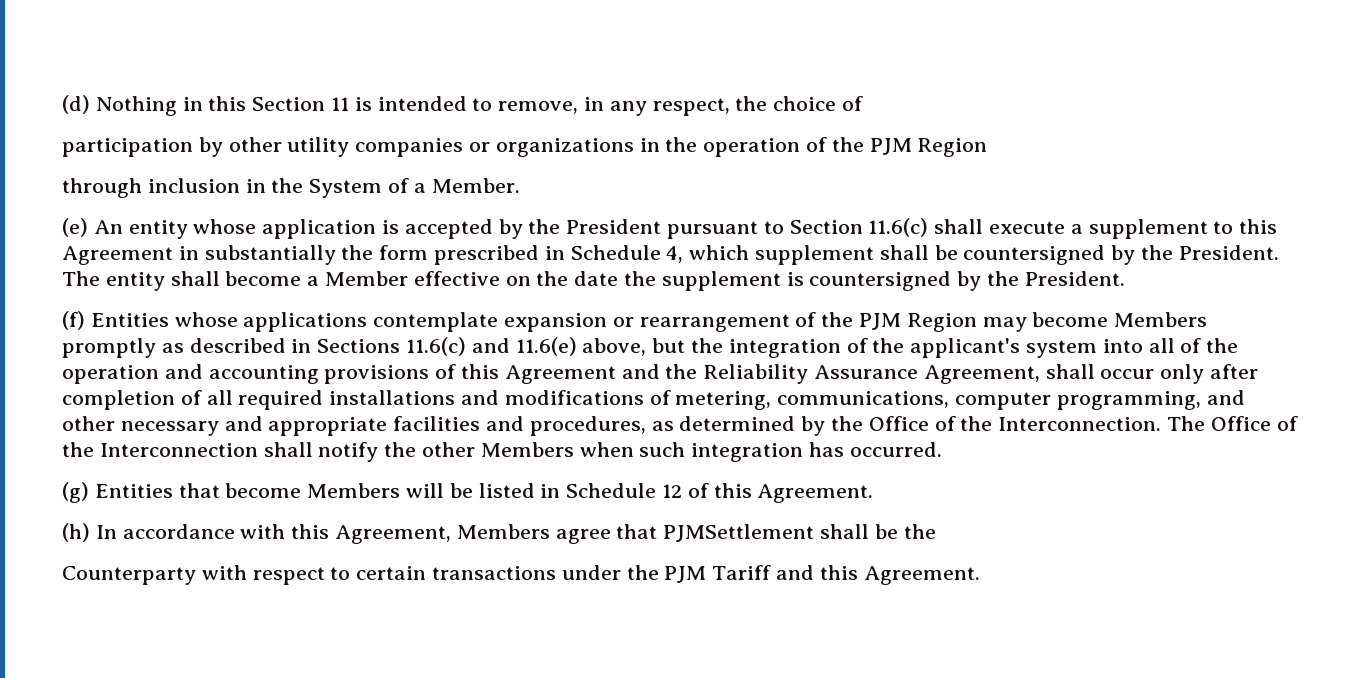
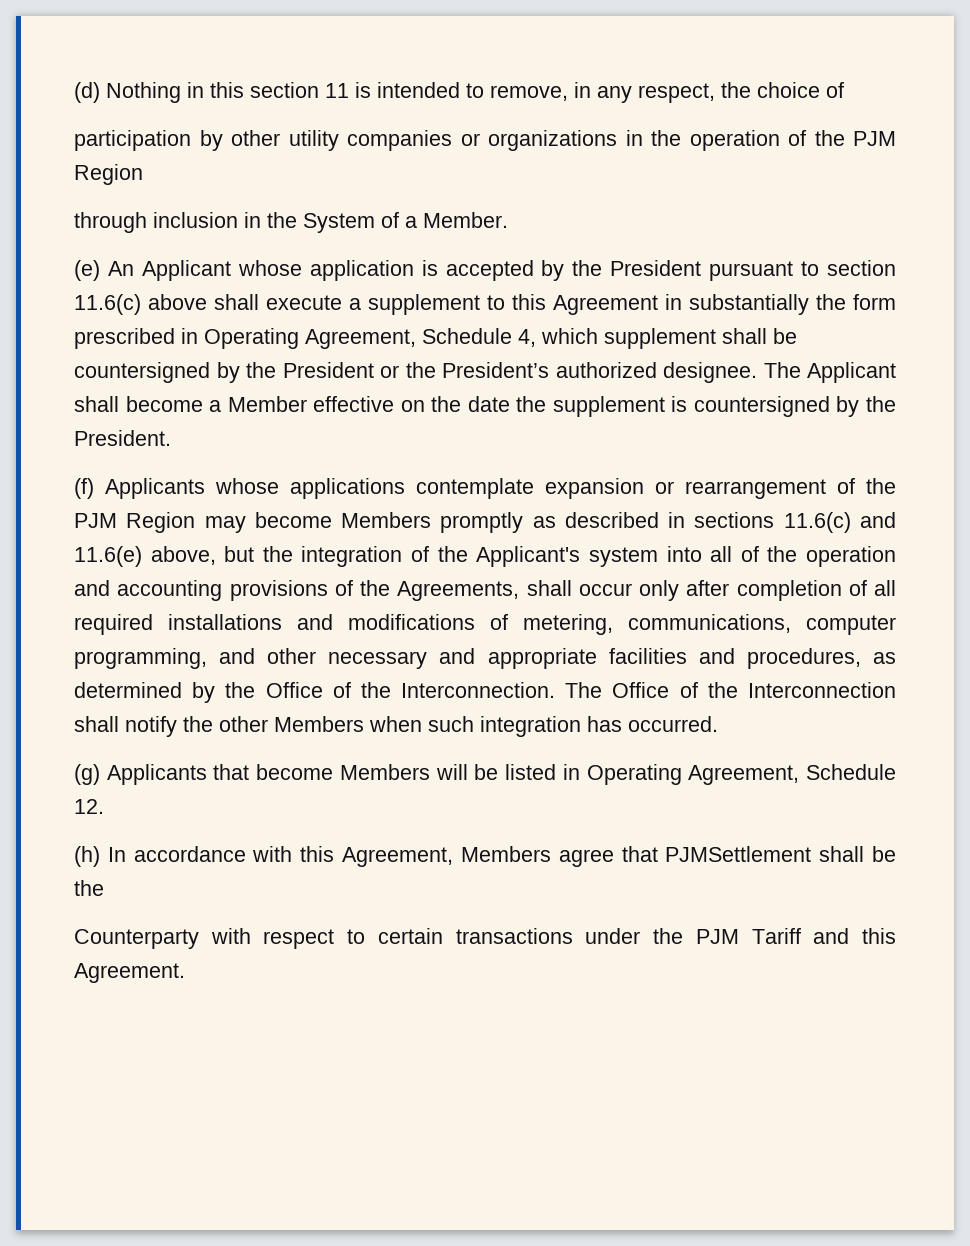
- (d) Nothing in this Section 11 is intended to remove, in any respect, the choice of
+ (d) Nothing in this section 11 is intended to remove, in any respect, the choice of
- (e) An entity whose application is accepted by the President pursuant to Section 11.6(c) shall execute a supplement to this Agreement in substantially the form prescribed in Schedule 4, which supplement shall be countersigned by the President. The entity shall become a Member effective on the date the supplement is countersigned by the President.
+ (e) An Applicant whose application is accepted by the President pursuant to section 11.6(c) above shall execute a supplement to this Agreement in substantially the form prescribed in Operating Agreement, Schedule 4, which supplement shall be countersigned by the President or the President’s authorized designee. The Applicant shall become a Member effective on the date the supplement is countersigned by the President.
- (f) Entities whose applications contemplate expansion or rearrangement of the PJM Region may become Members promptly as described in Sections 11.6(c) and 11.6(e) above, but the integration of the applicant's system into all of the operation and accounting provisions of this Agreement and the Reliability Assurance Agreement, shall occur only after completion of all required installations and modifications of metering, communications, computer programming, and other necessary and appropriate facilities and procedures, as determined by the Office of the Interconnection.
+ (f) Applicants whose applications contemplate expansion or rearrangement of the PJM Region may become Members promptly as described in sections 11.6(c) and 11.6(e) above, but the integration of the Applicant's system into all of the operation and accounting provisions of the Agreements, shall occur only after completion of all required installations and modifications of metering, communications, computer programming, and other necessary and appropriate facilities and procedures, as determined by the Office of the Interconnection.
- (g) Entities that become Members will be listed in Schedule 12 of this Agreement.
+ (g) Applicants that become Members will be listed in Operating Agreement, Schedule 12.

